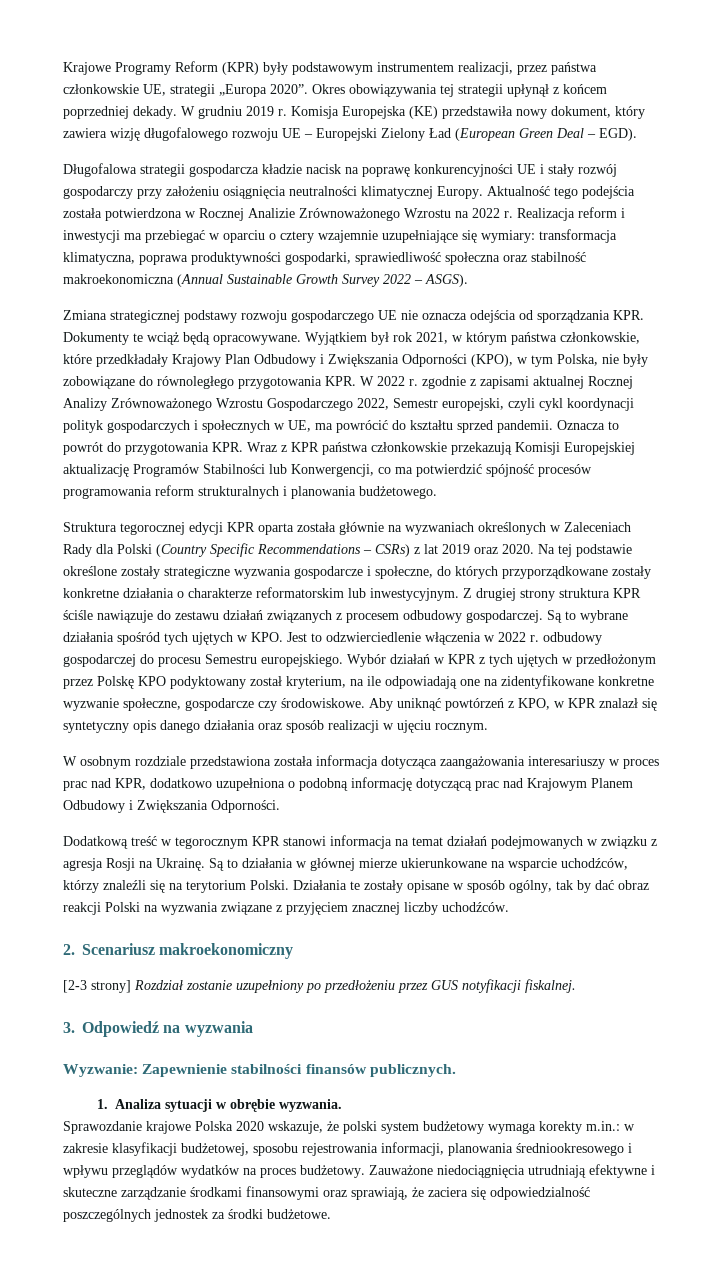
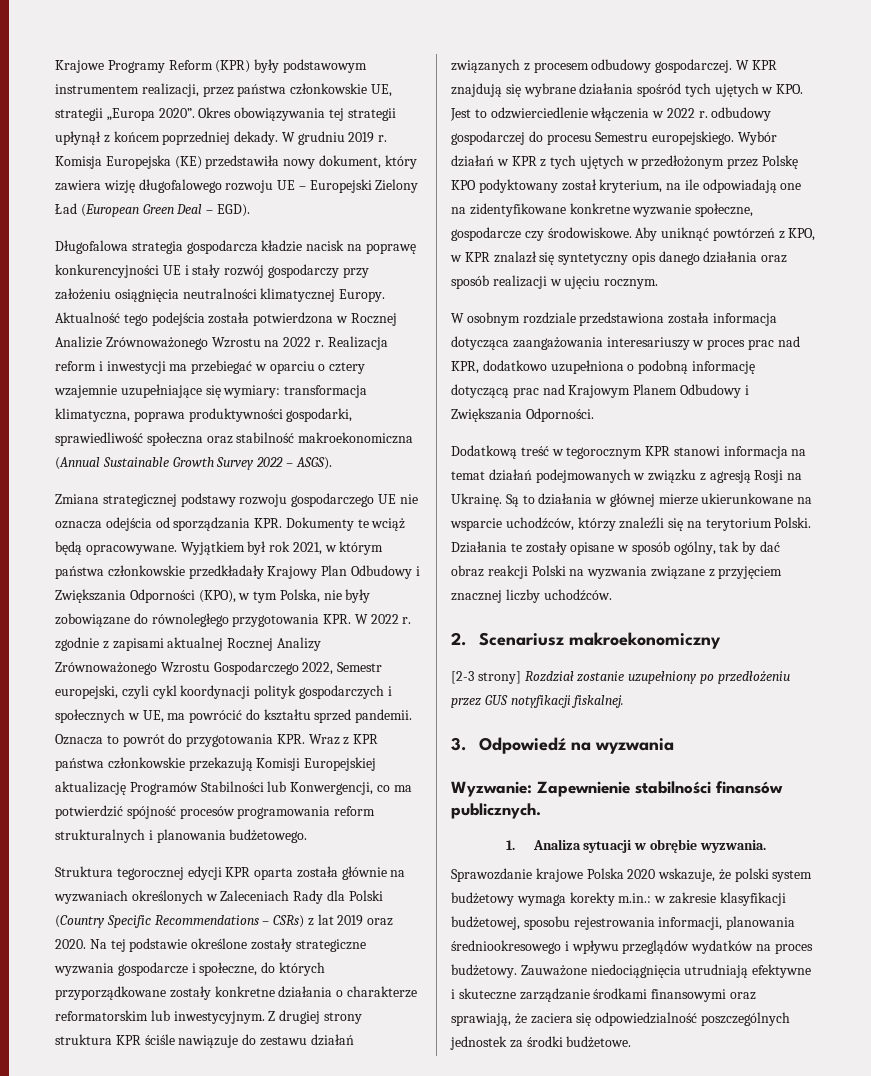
- Długofalowa strategii gospodarcza kładzie nacisk na poprawę konkurencyjności UE i stały rozwój gospodarczy przy założeniu osiągnięcia neutralności klimatycznej Europy.
+ Długofalowa strategia gospodarcza kładzie nacisk na poprawę konkurencyjności UE i stały rozwój gospodarczy przy założeniu osiągnięcia neutralności klimatycznej Europy.
- Wyjątkiem był rok 2021, w którym państwa członkowskie, które przedkładały Krajowy Plan Odbudowy i Zwiększania Odporności (KPO), w tym Polska, nie były zobowiązane do równoległego przygotowania KPR. W 2022 r. zgodnie z zapisami aktualnej Rocznej Analizy Zrównoważonego Wzrostu Gospodarczego 2022, Semestr europejski, czyli cykl koordynacji polityk gospodarczych i społecznych w UE, ma powrócić do kształtu sprzed pandemii.
+ Wyjątkiem był rok 2021, w którym państwa członkowskie przedkładały Krajowy Plan Odbudowy i Zwiększania Odporności (KPO), w tym Polska, nie były zobowiązane do równoległego przygotowania KPR. W 2022 r. zgodnie z zapisami aktualnej Rocznej Analizy Zrównoważonego Wzrostu Gospodarczego 2022, Semestr europejski, czyli cykl koordynacji polityk gospodarczych i społecznych w UE, ma powrócić do kształtu sprzed pandemii.
- Są to wybrane działania spośród tych ujętych w KPO. Jest to odzwierciedlenie włączenia w 2022 r. odbudowy gospodarczej do procesu Semestru europejskiego.
+ W KPR znajdują się wybrane działania spośród tych ujętych w KPO. Jest to odzwierciedlenie włączenia w 2022 r. odbudowy gospodarczej do procesu Semestru europejskiego.
- Dodatkową treść w tegorocznym KPR stanowi informacja na temat działań podejmowanych w związku z agresja Rosji na Ukrainę.
+ Dodatkową treść w tegorocznym KPR stanowi informacja na temat działań podejmowanych w związku z agresją Rosji na Ukrainę.

